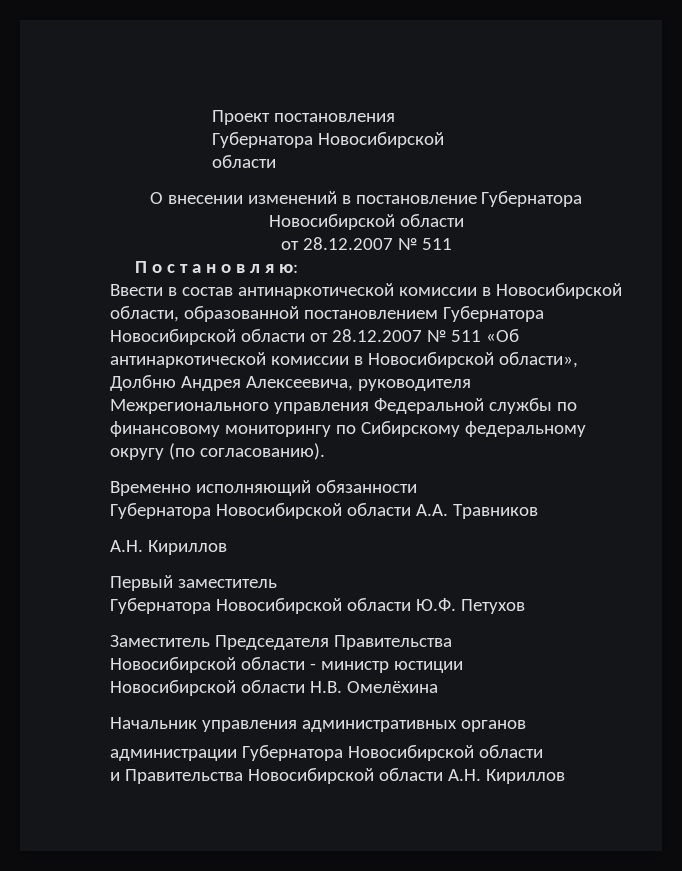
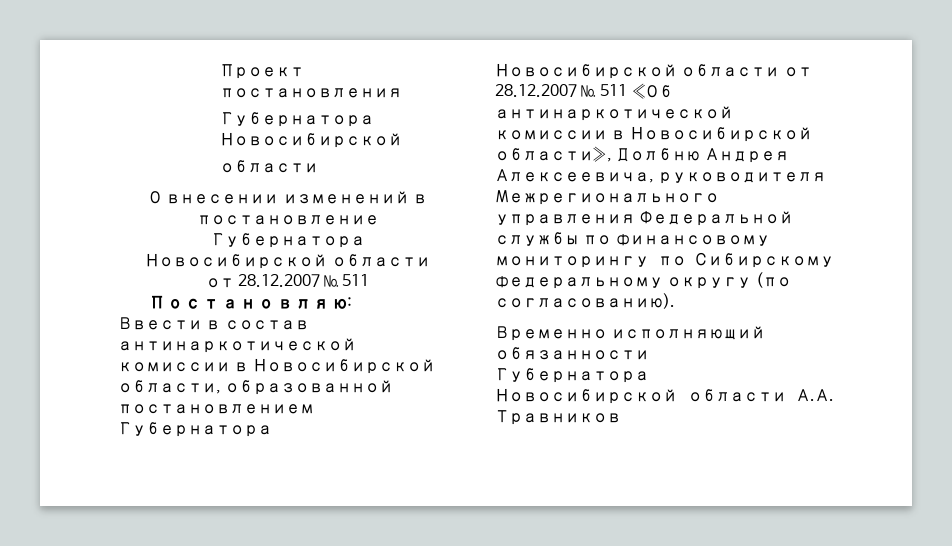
  Губернатора Новосибирской области А.А. Травников
- А.Н. Кириллов
- Первый заместитель
- Губернатора Новосибирской области Ю.Ф. Петухов
- Заместитель Председателя Правительства
- Новосибирской области - министр юстиции
- Новосибирской области Н.В. Омелёхина
- Начальник управления административных органов
- администрации Губернатора Новосибирской области
- и Правительства Новосибирской области А.Н. Кириллов

